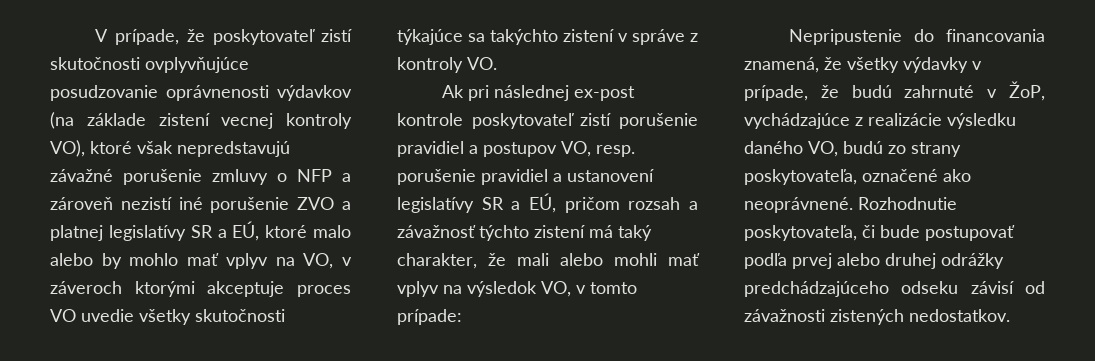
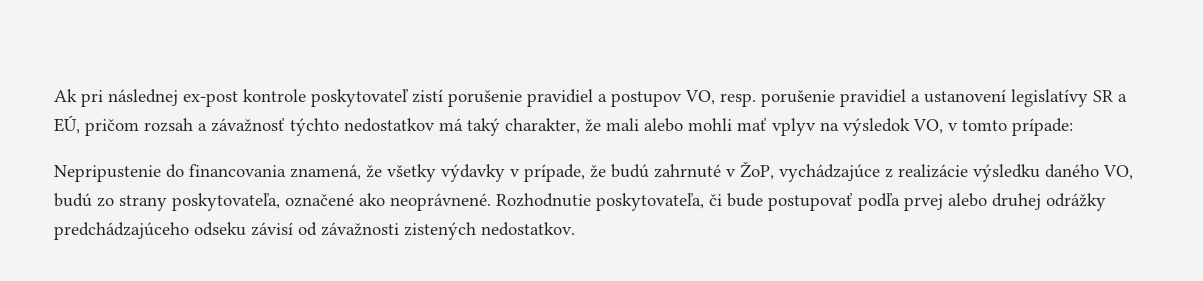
- V prípade, že poskytovateľ zistí skutočnosti ovplyvňujúce posudzovanie oprávnenosti výdavkov (na základe zistení vecnej kontroly VO), ktoré však nepredstavujú závažné porušenie zmluvy o NFP a zároveň nezistí iné porušenie ZVO a platnej legislatívy SR a EÚ, ktoré malo alebo by mohlo mať vplyv na VO, v záveroch ktorými akceptuje proces VO uvedie všetky skutočnosti týkajúce sa takýchto zistení v správe z kontroly VO.
- Ak pri následnej ex-post kontrole poskytovateľ zistí porušenie pravidiel a postupov VO, resp. porušenie pravidiel a ustanovení legislatívy SR a EÚ, pričom rozsah a závažnosť týchto zistení má taký charakter, že mali alebo mohli mať vplyv na výsledok VO, v tomto prípade:
+ Ak pri následnej ex-post kontrole poskytovateľ zistí porušenie pravidiel a postupov VO, resp. porušenie pravidiel a ustanovení legislatívy SR a EÚ, pričom rozsah a závažnosť týchto nedostatkov má taký charakter, že mali alebo mohli mať vplyv na výsledok VO, v tomto prípade:

